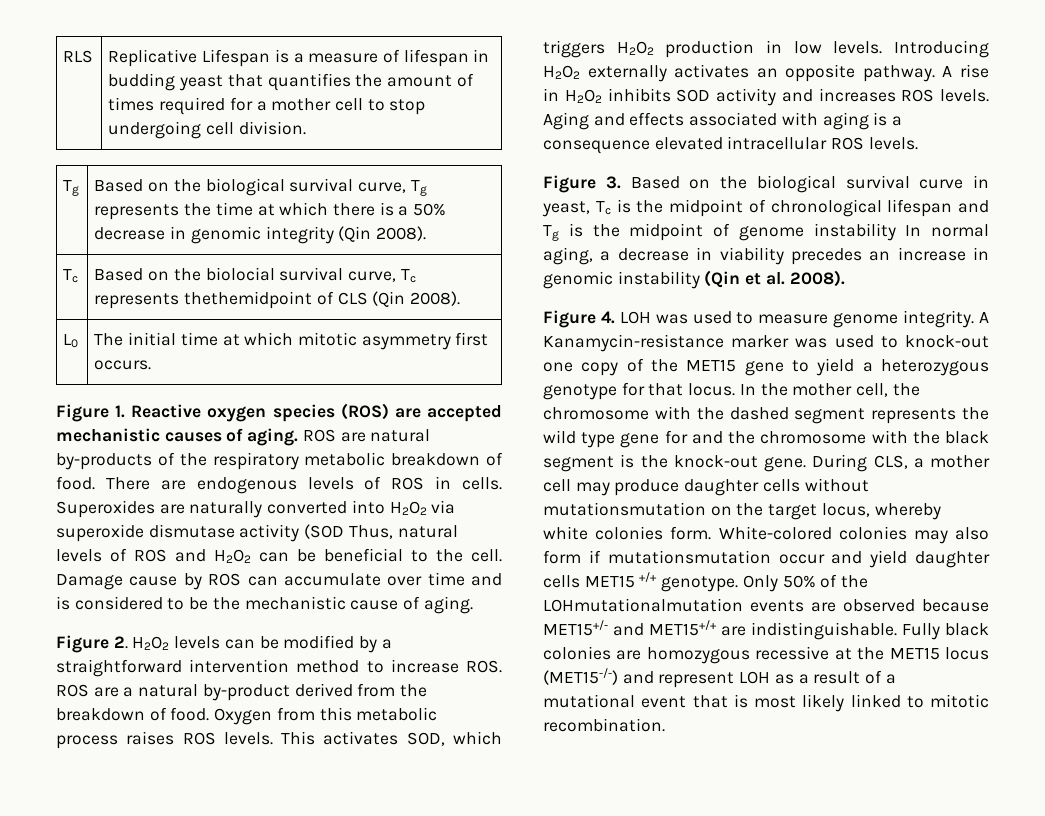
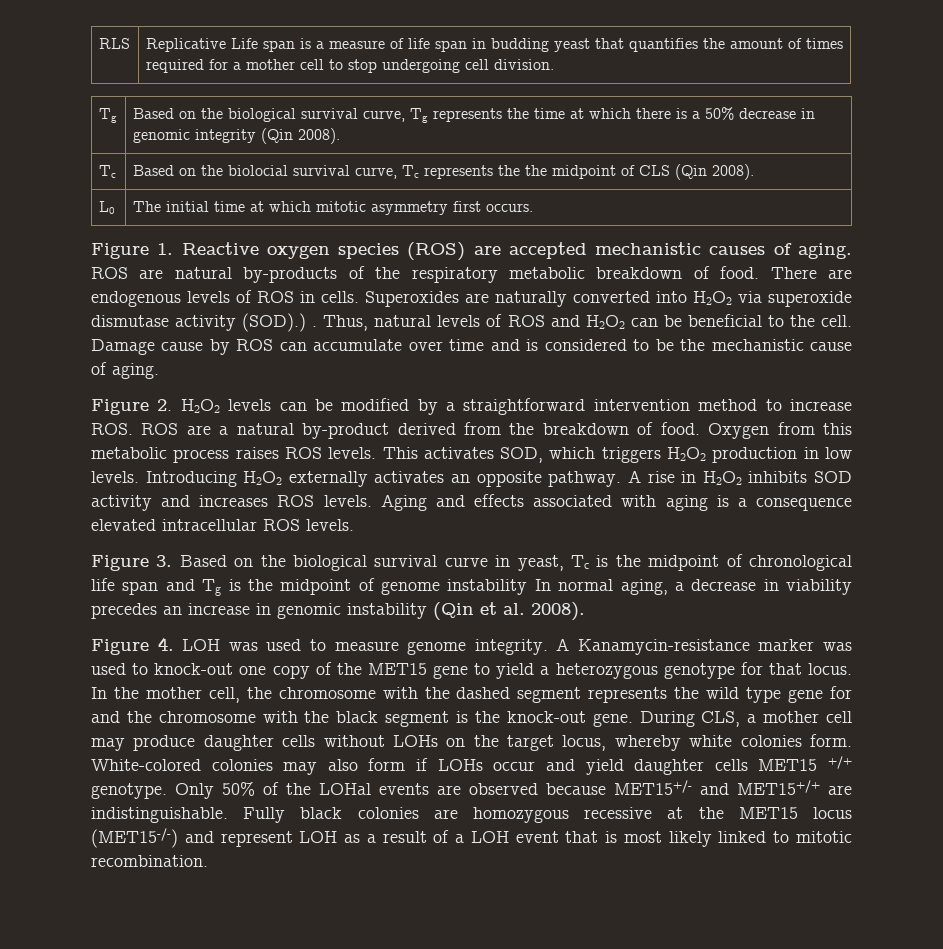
- RLS | Replicative Lifespan is a measure of lifespan in budding yeast that quantifies the amount of times required for a mother cell to stop undergoing cell division.
+ RLS | Replicative Life span is a measure of life span in budding yeast that quantifies the amount of times required for a mother cell to stop undergoing cell division.
- Tc | Based on the biolocial survival curve, Tc represents thethemidpoint of CLS (Qin 2008).
+ Tc | Based on the biolocial survival curve, Tc represents the the midpoint of CLS (Qin 2008).
- Superoxides are naturally converted into H2O2 via superoxide dismutase activity (SOD Thus, natural levels of ROS and H2O2 can be beneficial to the cell.
+ Superoxides are naturally converted into H2O2 via superoxide dismutase activity (SOD).) . Thus, natural levels of ROS and H2O2 can be beneficial to the cell.
- Figure 3. Based on the biological survival curve in yeast, Tc is the midpoint of chronological lifespan and Tg is the midpoint of genome instability In normal aging, a decrease in viability precedes an increase in genomic instability (Qin et al. 2008).
+ Figure 3. Based on the biological survival curve in yeast, Tc is the midpoint of chronological life span and Tg is the midpoint of genome instability In normal aging, a decrease in viability precedes an increase in genomic instability (Qin et al. 2008).
- During CLS, a mother cell may produce daughter cells without mutationsmutation on the target locus, whereby white colonies form.
+ During CLS, a mother cell may produce daughter cells without LOHs on the target locus, whereby white colonies form.
- White-colored colonies may also form if mutationsmutation occur and yield daughter cells MET15 +/+ genotype.
+ White-colored colonies may also form if LOHs occur and yield daughter cells MET15 +/+ genotype.
- Only 50% of the LOHmutationalmutation events are observed because MET15+/- and MET15+/+ are indistinguishable.
+ Only 50% of the LOHal events are observed because MET15+/- and MET15+/+ are indistinguishable.
- Fully black colonies are homozygous recessive at the MET15 locus (MET15-/-) and represent LOH as a result of a mutational event that is most likely linked to mitotic recombination.
+ Fully black colonies are homozygous recessive at the MET15 locus (MET15-/-) and represent LOH as a result of a LOH event that is most likely linked to mitotic recombination.

